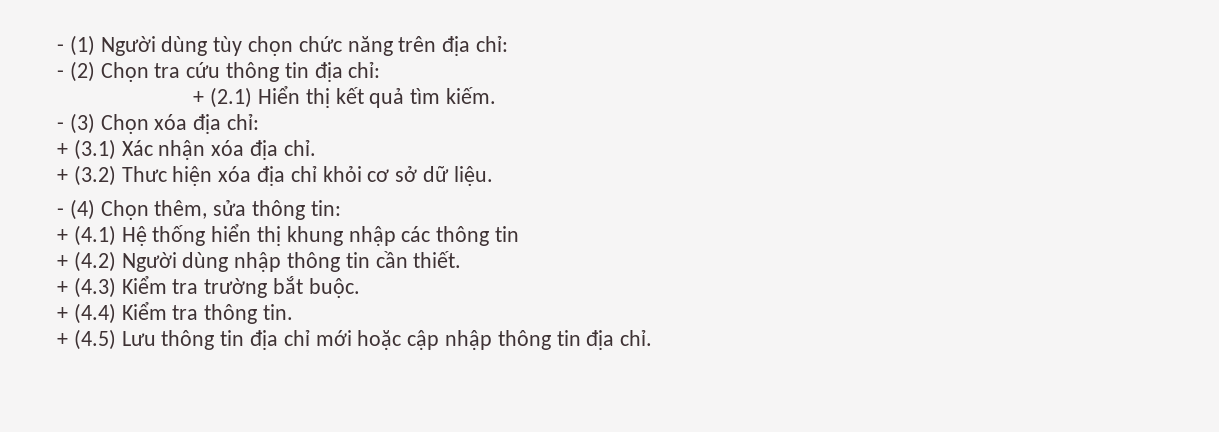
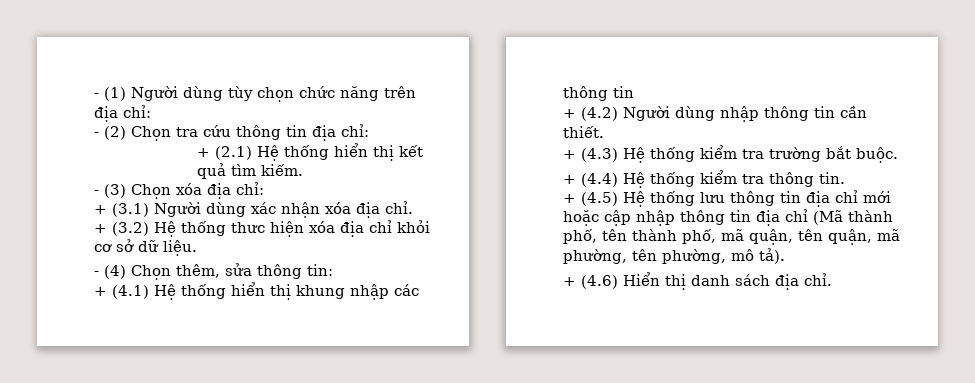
- + (2.1) Hiển thị kết quả tìm kiếm.
+ + (2.1) Hệ thống hiển thị kết quả tìm kiếm.
- + (3.1) Xác nhận xóa địa chỉ.
+ + (3.1) Người dùng xác nhận xóa địa chỉ.
- + (3.2) Thưc hiện xóa địa chỉ khỏi cơ sở dữ liệu.
+ + (3.2) Hệ thống thưc hiện xóa địa chỉ khỏi cơ sở dữ liệu.
- + (4.3) Kiểm tra trường bắt buộc.
+ + (4.3) Hệ thống kiểm tra trường bắt buộc.
- + (4.4) Kiểm tra thông tin.
+ + (4.4) Hệ thống kiểm tra thông tin.
- + (4.5) Lưu thông tin địa chỉ mới hoặc cập nhập thông tin địa chỉ.
+ + (4.5) Hệ thống lưu thông tin địa chỉ mới hoặc cập nhập thông tin địa chỉ (Mã thành phố, tên thành phố, mã quận, tên quận, mã phường, tên phường, mô tả).
+ + (4.6) Hiển thị danh sách địa chỉ.

